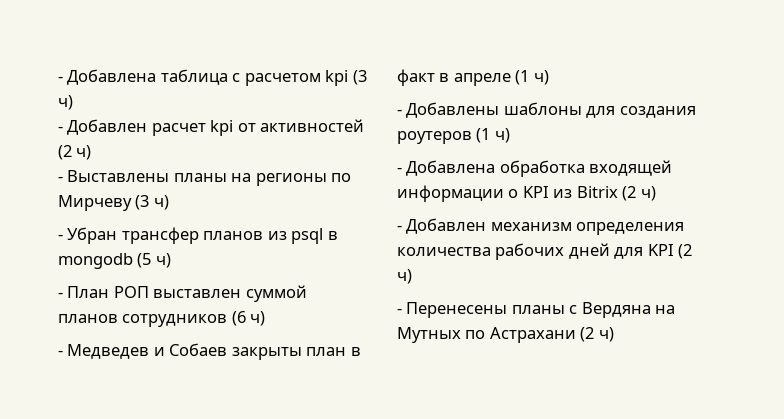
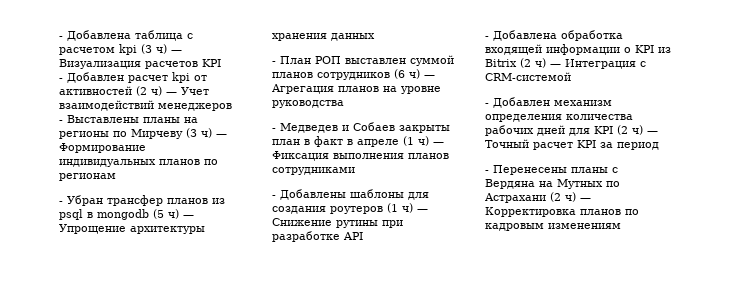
- - Добавлена таблица с расчетом kpi (3 ч)
+ - Добавлена таблица с расчетом kpi (3 ч) — Визуализация расчетов KPI
- - Добавлен расчет kpi от активностей (2 ч)
+ - Добавлен расчет kpi от активностей (2 ч) — Учет взаимодействий менеджеров
- - Выставлены планы на регионы по Мирчеву (3 ч)
+ - Выставлены планы на регионы по Мирчеву (3 ч) — Формирование индивидуальных планов по регионам
- - Убран трансфер планов из psql в mongodb (5 ч)
+ - Убран трансфер планов из psql в mongodb (5 ч) — Упрощение архитектуры хранения данных
- - План РОП выставлен суммой планов сотрудников (6 ч)
+ - План РОП выставлен суммой планов сотрудников (6 ч) — Агрегация планов на уровне руководства
- - Медведев и Собаев закрыты план в факт в апреле (1 ч)
+ - Медведев и Собаев закрыты план в факт в апреле (1 ч) — Фиксация выполнения планов сотрудниками
- - Добавлены шаблоны для создания роутеров (1 ч)
+ - Добавлены шаблоны для создания роутеров (1 ч) — Снижение рутины при разработке API
- - Добавлена обработка входящей информации о KPI из Bitrix (2 ч)
+ - Добавлена обработка входящей информации о KPI из Bitrix (2 ч) — Интеграция с CRM-системой
- - Добавлен механизм определения количества рабочих дней для KPI (2 ч)
+ - Добавлен механизм определения количества рабочих дней для KPI (2 ч) — Точный расчет KPI за период
- - Перенесены планы с Вердяна на Мутных по Астрахани (2 ч)
+ - Перенесены планы с Вердяна на Мутных по Астрахани (2 ч) — Корректировка планов по кадровым изменениям

